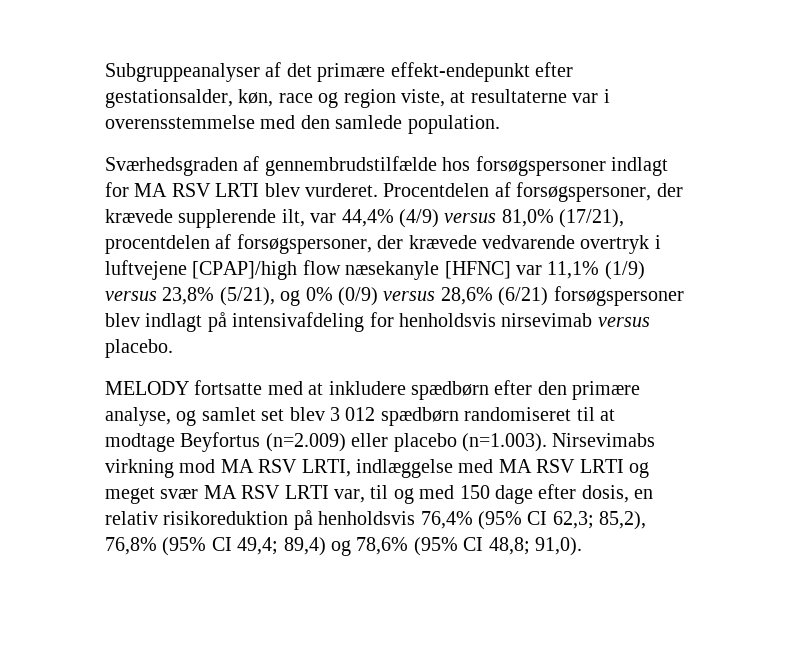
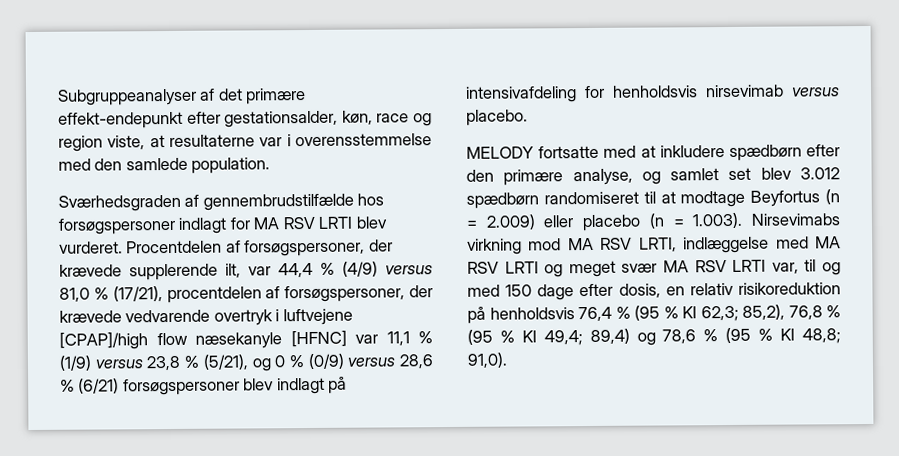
- Procentdelen af forsøgspersoner, der krævede supplerende ilt, var 44,4% (4/9) versus 81,0% (17/21), procentdelen af forsøgspersoner, der krævede vedvarende overtryk i luftvejene [CPAP]/high flow næsekanyle [HFNC] var 11,1% (1/9) versus 23,8% (5/21), og 0% (0/9) versus 28,6% (6/21) forsøgspersoner blev indlagt på intensivafdeling for henholdsvis nirsevimab versus placebo.
+ Procentdelen af forsøgspersoner, der krævede supplerende ilt, var 44,4 % (4/9) versus 81,0 % (17/21), procentdelen af forsøgspersoner, der krævede vedvarende overtryk i luftvejene [CPAP]/high flow næsekanyle [HFNC] var 11,1 % (1/9) versus 23,8 % (5/21), og 0 % (0/9) versus 28,6 % (6/21) forsøgspersoner blev indlagt på intensivafdeling for henholdsvis nirsevimab versus placebo.
- MELODY fortsatte med at inkludere spædbørn efter den primære analyse, og samlet set blev 3 012 spædbørn randomiseret til at modtage Beyfortus (n=2.009) eller placebo (n=1.003). Nirsevimabs virkning mod MA RSV LRTI, indlæggelse med MA RSV LRTI og meget svær MA RSV LRTI var, til og med 150 dage efter dosis, en relativ risikoreduktion på henholdsvis 76,4% (95% CI 62,3; 85,2), 76,8% (95% CI 49,4; 89,4) og 78,6% (95% CI 48,8; 91,0).
+ MELODY fortsatte med at inkludere spædbørn efter den primære analyse, og samlet set blev 3.012 spædbørn randomiseret til at modtage Beyfortus (n = 2.009) eller placebo (n = 1.003). Nirsevimabs virkning mod MA RSV LRTI, indlæggelse med MA RSV LRTI og meget svær MA RSV LRTI var, til og med 150 dage efter dosis, en relativ risikoreduktion på henholdsvis 76,4 % (95 % KI 62,3; 85,2), 76,8 % (95 % KI 49,4; 89,4) og 78,6 % (95 % KI 48,8; 91,0).

